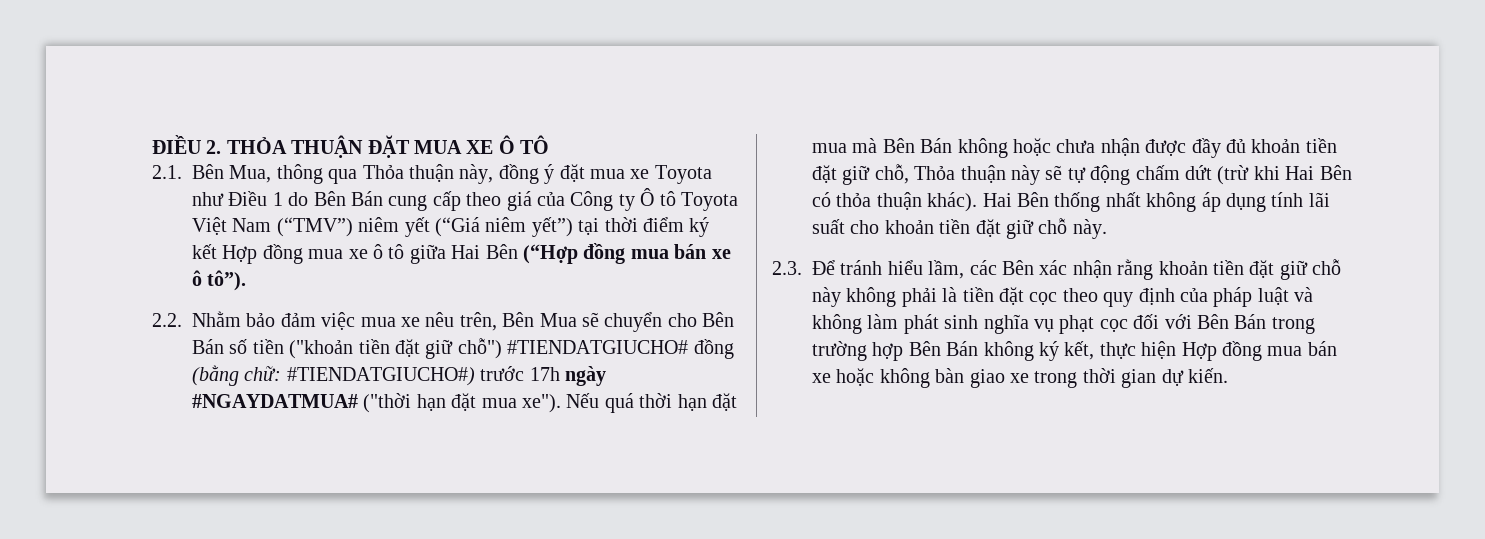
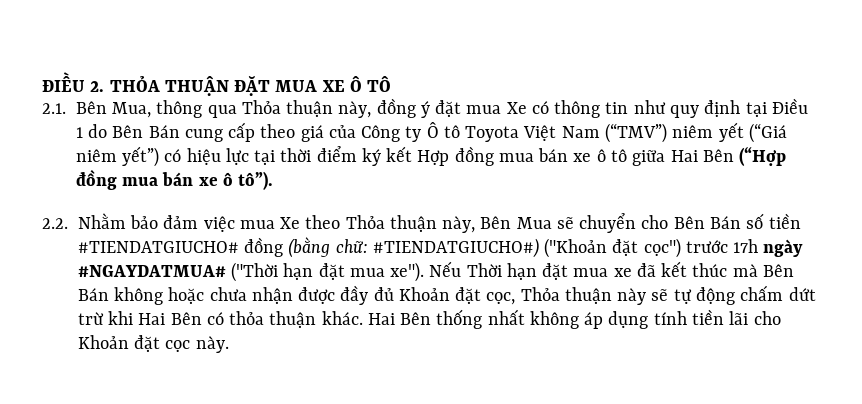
- 2.1. Bên Mua, thông qua Thỏa thuận này, đồng ý đặt mua xe Toyota như Điều 1 do Bên Bán cung cấp theo giá của Công ty Ô tô Toyota Việt Nam (“TMV”) niêm yết (“Giá niêm yết”) tại thời điểm ký kết Hợp đồng mua xe ô tô giữa Hai Bên (“Hợp đồng mua bán xe ô tô”).
+ 2.1. Bên Mua, thông qua Thỏa thuận này, đồng ý đặt mua Xe có thông tin như quy định tại Điều 1 do Bên Bán cung cấp theo giá của Công ty Ô tô Toyota Việt Nam (“TMV”) niêm yết (“Giá niêm yết”) có hiệu lực tại thời điểm ký kết Hợp đồng mua bán xe ô tô giữa Hai Bên (“Hợp đồng mua bán xe ô tô”).
- 2.2. Nhằm bảo đảm việc mua xe nêu trên, Bên Mua sẽ chuyển cho Bên Bán số tiền ("khoản tiền đặt giữ chỗ") #TIENDATGIUCHO# đồng (bằng chữ: #TIENDATGIUCHO#) trước 17h ngày #NGAYDATMUA# ("thời hạn đặt mua xe").
+ 2.2. Nhằm bảo đảm việc mua Xe theo Thỏa thuận này, Bên Mua sẽ chuyển cho Bên Bán số tiền #TIENDATGIUCHO# đồng (bằng chữ: #TIENDATGIUCHO#) ("Khoản đặt cọc") trước 17h ngày #NGAYDATMUA# ("Thời hạn đặt mua xe").
- Nếu quá thời hạn đặt mua mà Bên Bán không hoặc chưa nhận được đầy đủ khoản tiền đặt giữ chỗ, Thỏa thuận này sẽ tự động chấm dứt (trừ khi Hai Bên có thỏa thuận khác).
+ Nếu Thời hạn đặt mua xe đã kết thúc mà Bên Bán không hoặc chưa nhận được đầy đủ Khoản đặt cọc, Thỏa thuận này sẽ tự động chấm dứt trừ khi Hai Bên có thỏa thuận khác.
- Hai Bên thống nhất không áp dụng tính lãi suất cho khoản tiền đặt giữ chỗ này.
- 2.3. Để tránh hiểu lầm, các Bên xác nhận rằng khoản tiền đặt giữ chỗ này không phải là tiền đặt cọc theo quy định của pháp luật và không làm phát sinh nghĩa vụ phạt cọc đối với Bên Bán trong trường hợp Bên Bán không ký kết, thực hiện Hợp đồng mua bán xe hoặc không bàn giao xe trong thời gian dự kiến.
+ Hai Bên thống nhất không áp dụng tính tiền lãi cho Khoản đặt cọc này.

